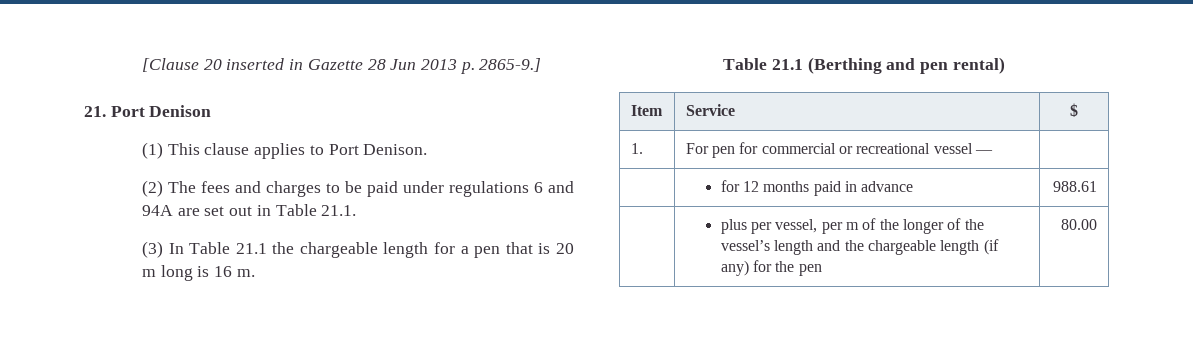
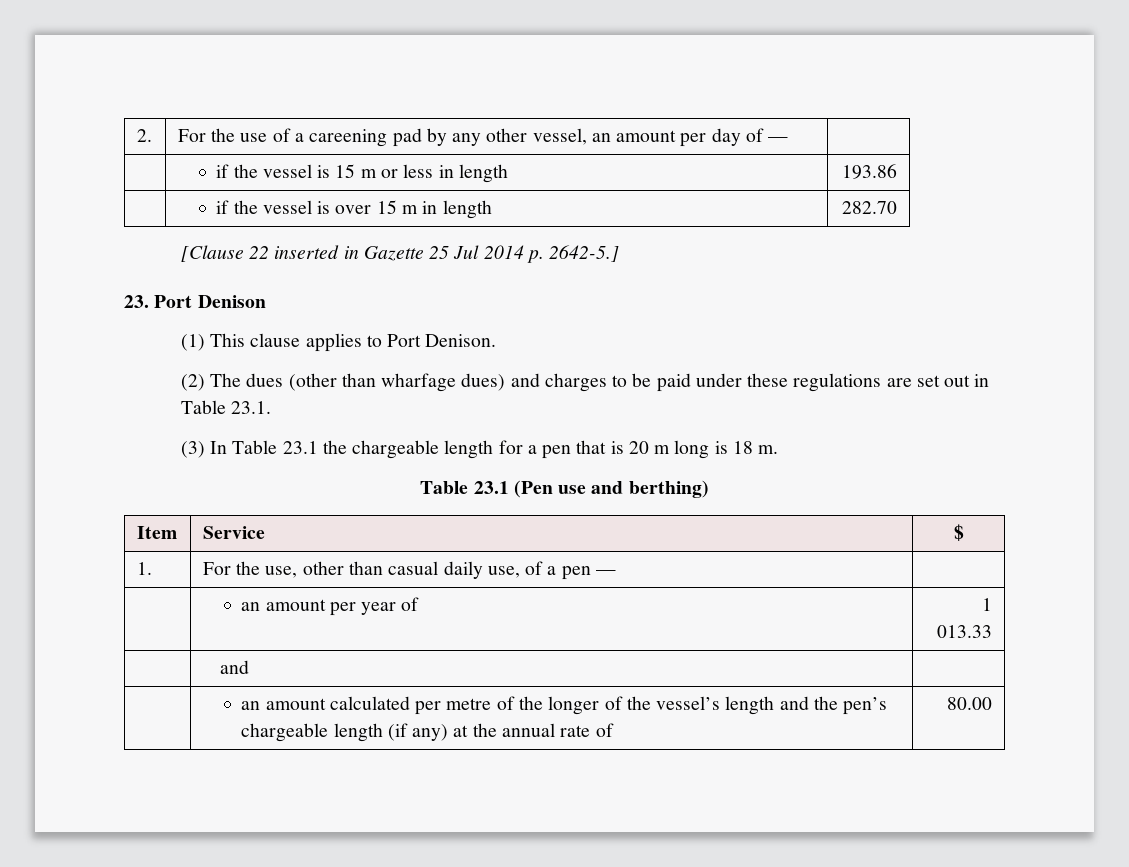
- [Clause 20 inserted in Gazette 28 Jun 2013 p. 2865-9.]
- 21. Port Denison
+ 2. | For the use of a careening pad by any other vessel, an amount per day of — |
+ | if the vessel is 15 m or less in length | 193.86
+ | if the vessel is over 15 m in length | 282.70
+ [Clause 22 inserted in Gazette 25 Jul 2014 p. 2642-5.]
+ 23. Port Denison
- (2) The fees and charges to be paid under regulations 6 and 94A are set out in Table 21.1.
+ (2) The dues (other than wharfage dues) and charges to be paid under these regulations are set out in Table 23.1.
- (3) In Table 21.1 the chargeable length for a pen that is 20 m long is 16 m.
+ (3) In Table 23.1 the chargeable length for a pen that is 20 m long is 18 m.
- Table 21.1 (Berthing and pen rental)
+ Table 23.1 (Pen use and berthing)
- 1. | For pen for commercial or recreational vessel — |
- | for 12 months paid in advance | 988.61
- | plus per vessel, per m of the longer of the vessel’s length and the chargeable length (if any) for the pen | 80.00
+ 1. | For the use, other than casual daily use, of a pen — |
+ | an amount per year of | 1 013.33
+ | and |
+ | an amount calculated per metre of the longer of the vessel’s length and the pen’s chargeable length (if any) at the annual rate of | 80.00

